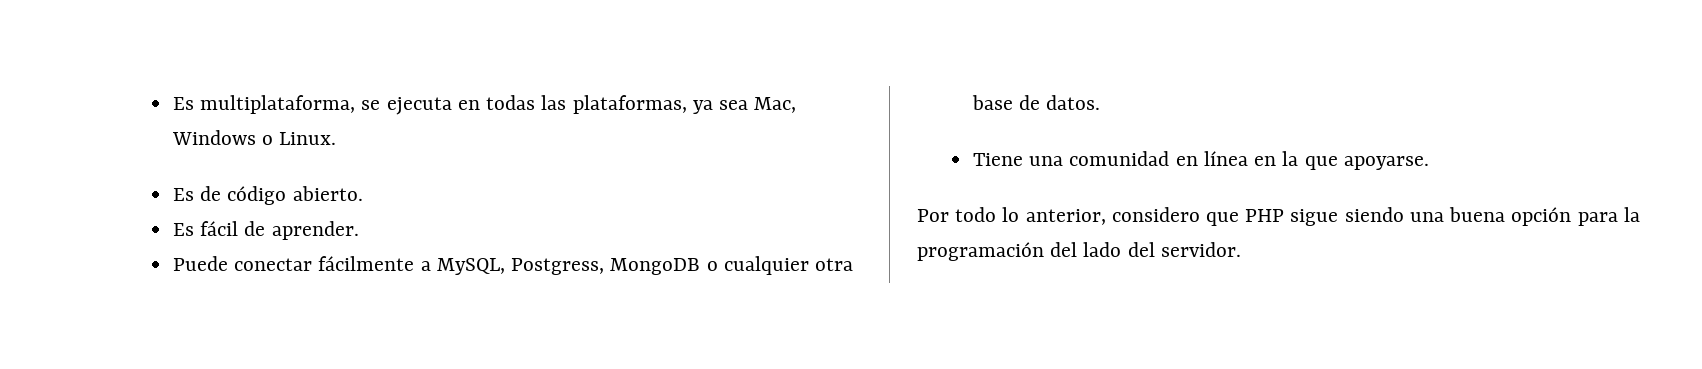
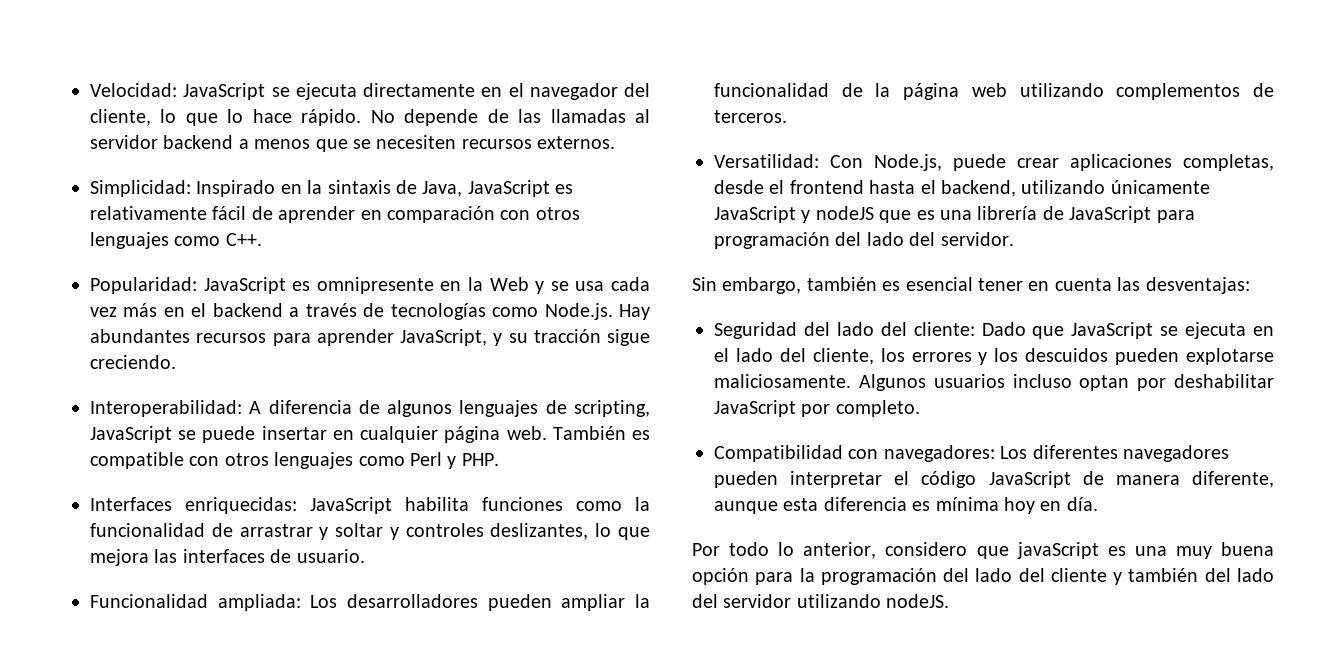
- Es multiplataforma, se ejecuta en todas las plataformas, ya sea Mac, Windows o Linux.
- Es de código abierto.
- Es fácil de aprender.
- Puede conectar fácilmente a MySQL, Postgress, MongoDB o cualquier otra base de datos.
- Tiene una comunidad en línea en la que apoyarse.
+ Velocidad: JavaScript se ejecuta directamente en el navegador del cliente, lo que lo hace rápido. No depende de las llamadas al servidor backend a menos que se necesiten recursos externos.
+ Simplicidad: Inspirado en la sintaxis de Java, JavaScript es relativamente fácil de aprender en comparación con otros lenguajes como C++.
+ Popularidad: JavaScript es omnipresente en la Web y se usa cada vez más en el backend a través de tecnologías como Node.js. Hay abundantes recursos para aprender JavaScript, y su tracción sigue creciendo.
+ Interoperabilidad: A diferencia de algunos lenguajes de scripting, JavaScript se puede insertar en cualquier página web. También es compatible con otros lenguajes como Perl y PHP.
+ Interfaces enriquecidas: JavaScript habilita funciones como la funcionalidad de arrastrar y soltar y controles deslizantes, lo que mejora las interfaces de usuario.
+ Funcionalidad ampliada: Los desarrolladores pueden ampliar la funcionalidad de la página web utilizando complementos de terceros.
+ Versatilidad: Con Node.js, puede crear aplicaciones completas, desde el frontend hasta el backend, utilizando únicamente JavaScript y nodeJS que es una librería de JavaScript para programación del lado del servidor.
+ Sin embargo, también es esencial tener en cuenta las desventajas:
+ Seguridad del lado del cliente: Dado que JavaScript se ejecuta en el lado del cliente, los errores y los descuidos pueden explotarse maliciosamente. Algunos usuarios incluso optan por deshabilitar JavaScript por completo.
+ Compatibilidad con navegadores: Los diferentes navegadores pueden interpretar el código JavaScript de manera diferente, aunque esta diferencia es mínima hoy en día.
- Por todo lo anterior, considero que PHP sigue siendo una buena opción para la programación del lado del servidor.
+ Por todo lo anterior, considero que javaScript es una muy buena opción para la programación del lado del cliente y también del lado del servidor utilizando nodeJS.

